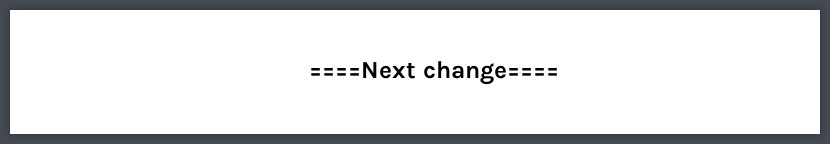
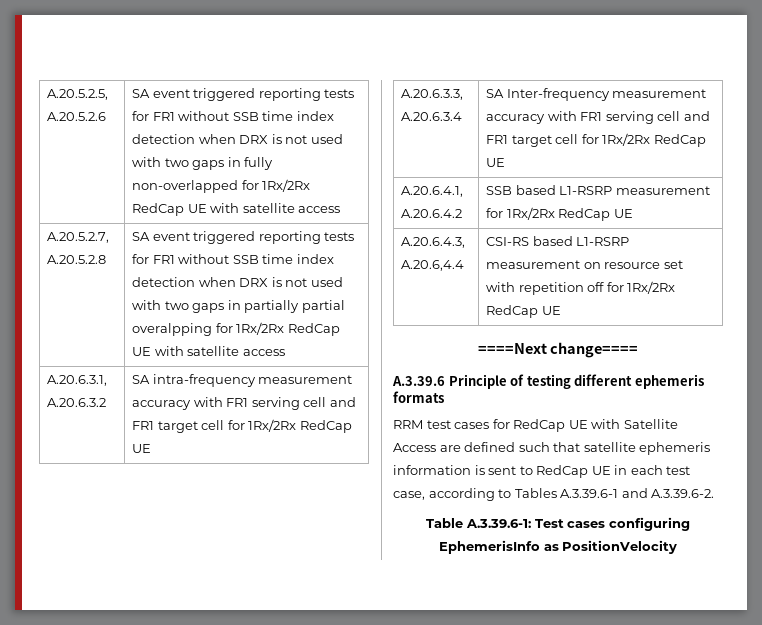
+ A.20.5.2.5, A.20.5.2.6 | SA event triggered reporting tests for FR1 without SSB time index detection when DRX is not used with two gaps in fully non-overlapped for 1Rx/2Rx RedCap UE with satellite access
+ A.20.5.2.7, A.20.5.2.8 | SA event triggered reporting tests for FR1 without SSB time index detection when DRX is not used with two gaps in partially partial overalpping for 1Rx/2Rx RedCap UE with satellite access
+ A.20.6.3.1, A.20.6.3.2 | SA intra-frequency measurement accuracy with FR1 serving cell and FR1 target cell for 1Rx/2Rx RedCap UE
+ A.20.6.3.3, A.20.6.3.4 | SA Inter-frequency measurement accuracy with FR1 serving cell and FR1 target cell for 1Rx/2Rx RedCap UE
+ A.20.6.4.1, A.20.6.4.2 | SSB based L1-RSRP measurement for 1Rx/2Rx RedCap UE
+ A.20.6.4.3, A.20.6,4.4 | CSI-RS based L1-RSRP measurement on resource set with repetition off for 1Rx/2Rx RedCap UE
  ====Next change====
+ A.3.39.6 Principle of testing different ephemeris formats
+ RRM test cases for RedCap UE with Satellite Access are defined such that satellite ephemeris information is sent to RedCap UE in each test case, according to Tables A.3.39.6-1 and A.3.39.6-2.
+ Table A.3.39.6-1: Test cases configuring EphemerisInfo as PositionVelocity

